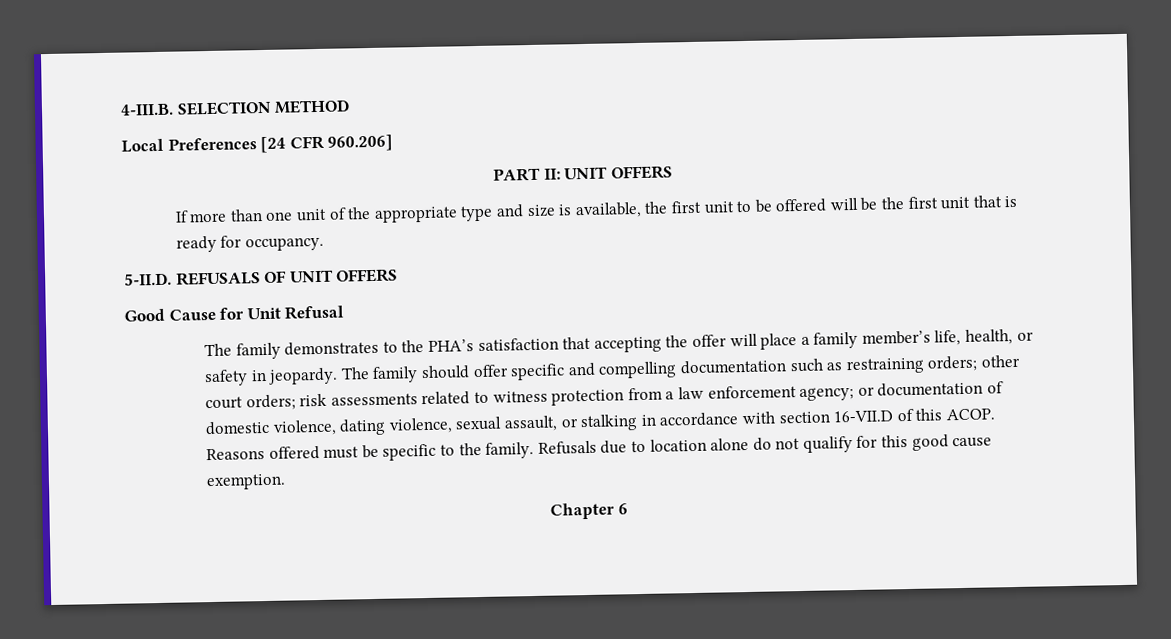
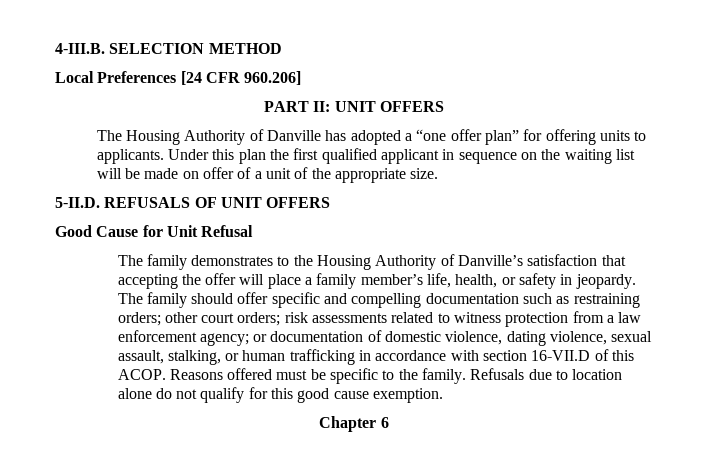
- If more than one unit of the appropriate type and size is available, the first unit to be offered will be the first unit that is ready for occupancy.
+ The Housing Authority of Danville has adopted a “one offer plan” for offering units to applicants. Under this plan the first qualified applicant in sequence on the waiting list will be made on offer of a unit of the appropriate size.
- The family demonstrates to the PHA’s satisfaction that accepting the offer will place a family member’s life, health, or safety in jeopardy.
+ The family demonstrates to the Housing Authority of Danville’s satisfaction that accepting the offer will place a family member’s life, health, or safety in jeopardy.
- The family should offer specific and compelling documentation such as restraining orders; other court orders; risk assessments related to witness protection from a law enforcement agency; or documentation of domestic violence, dating violence, sexual assault, or stalking in accordance with section 16-VII.D of this ACOP.
+ The family should offer specific and compelling documentation such as restraining orders; other court orders; risk assessments related to witness protection from a law enforcement agency; or documentation of domestic violence, dating violence, sexual assault, stalking, or human trafficking in accordance with section 16-VII.D of this ACOP.

